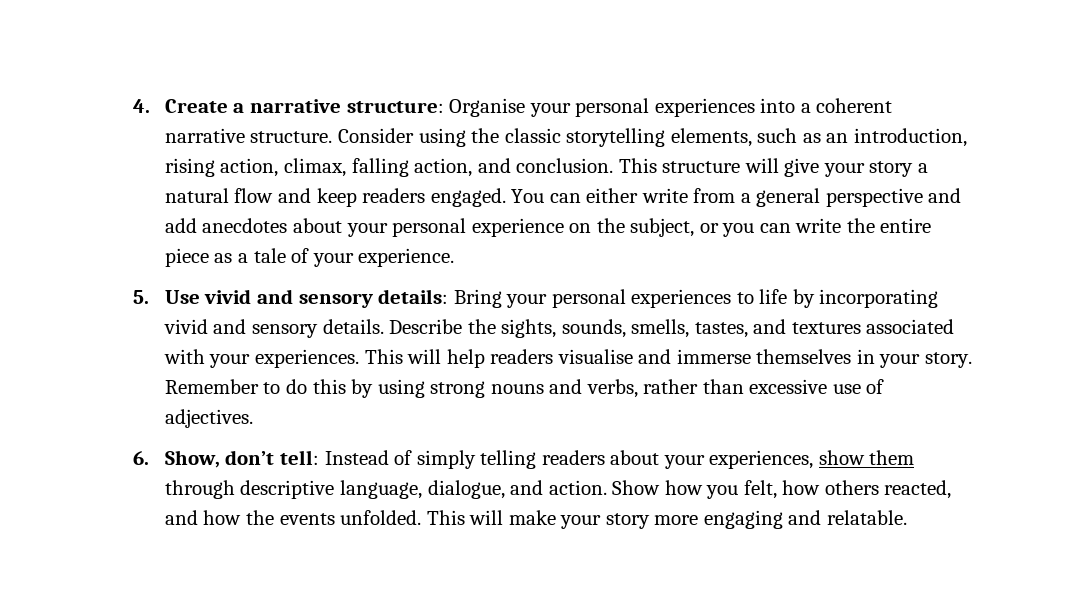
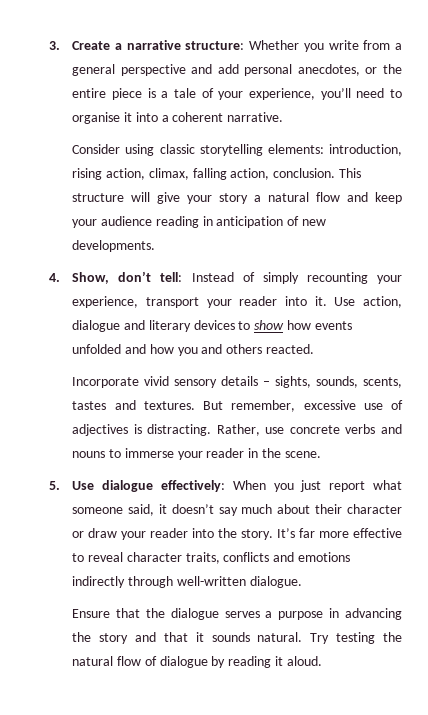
- 4. Create a narrative structure: Organise your personal experiences into a coherent narrative structure. Consider using the classic storytelling elements, such as an introduction, rising action, climax, falling action, and conclusion.
+ 3. Create a narrative structure: Whether you write from a general perspective and add personal anecdotes, or the entire piece is a tale of your experience, you’ll need to organise it into a coherent narrative.
+ Consider using classic storytelling elements: introduction, rising action, climax, falling action, conclusion.
- This structure will give your story a natural flow and keep readers engaged. You can either write from a general perspective and add anecdotes about your personal experience on the subject, or you can write the entire piece as a tale of your experience.
- 5. Use vivid and sensory details: Bring your personal experiences to life by incorporating vivid and sensory details. Describe the sights, sounds, smells, tastes, and textures associated with your experiences. This will help readers visualise and immerse themselves in your story. Remember to do this by using strong nouns and verbs, rather than excessive use of adjectives.
- 6. Show, don’t tell: Instead of simply telling readers about your experiences, show them through descriptive language, dialogue, and action. Show how you felt, how others reacted, and how the events unfolded. This will make your story more engaging and relatable.
+ This structure will give your story a natural flow and keep your audience reading in anticipation of new developments.
+ 4. Show, don’t tell: Instead of simply recounting your experience, transport your reader into it. Use action, dialogue and literary devices to show how events unfolded and how you and others reacted.
+ Incorporate vivid sensory details – sights, sounds, scents, tastes and textures. But remember, excessive use of adjectives is distracting. Rather, use concrete verbs and nouns to immerse your reader in the scene.
+ 5. Use dialogue effectively: When you just report what someone said, it doesn’t say much about their character or draw your reader into the story. It’s far more effective to reveal character traits, conflicts and emotions indirectly through well-written dialogue.
+ Ensure that the dialogue serves a purpose in advancing the story and that it sounds natural. Try testing the natural flow of dialogue by reading it aloud.

